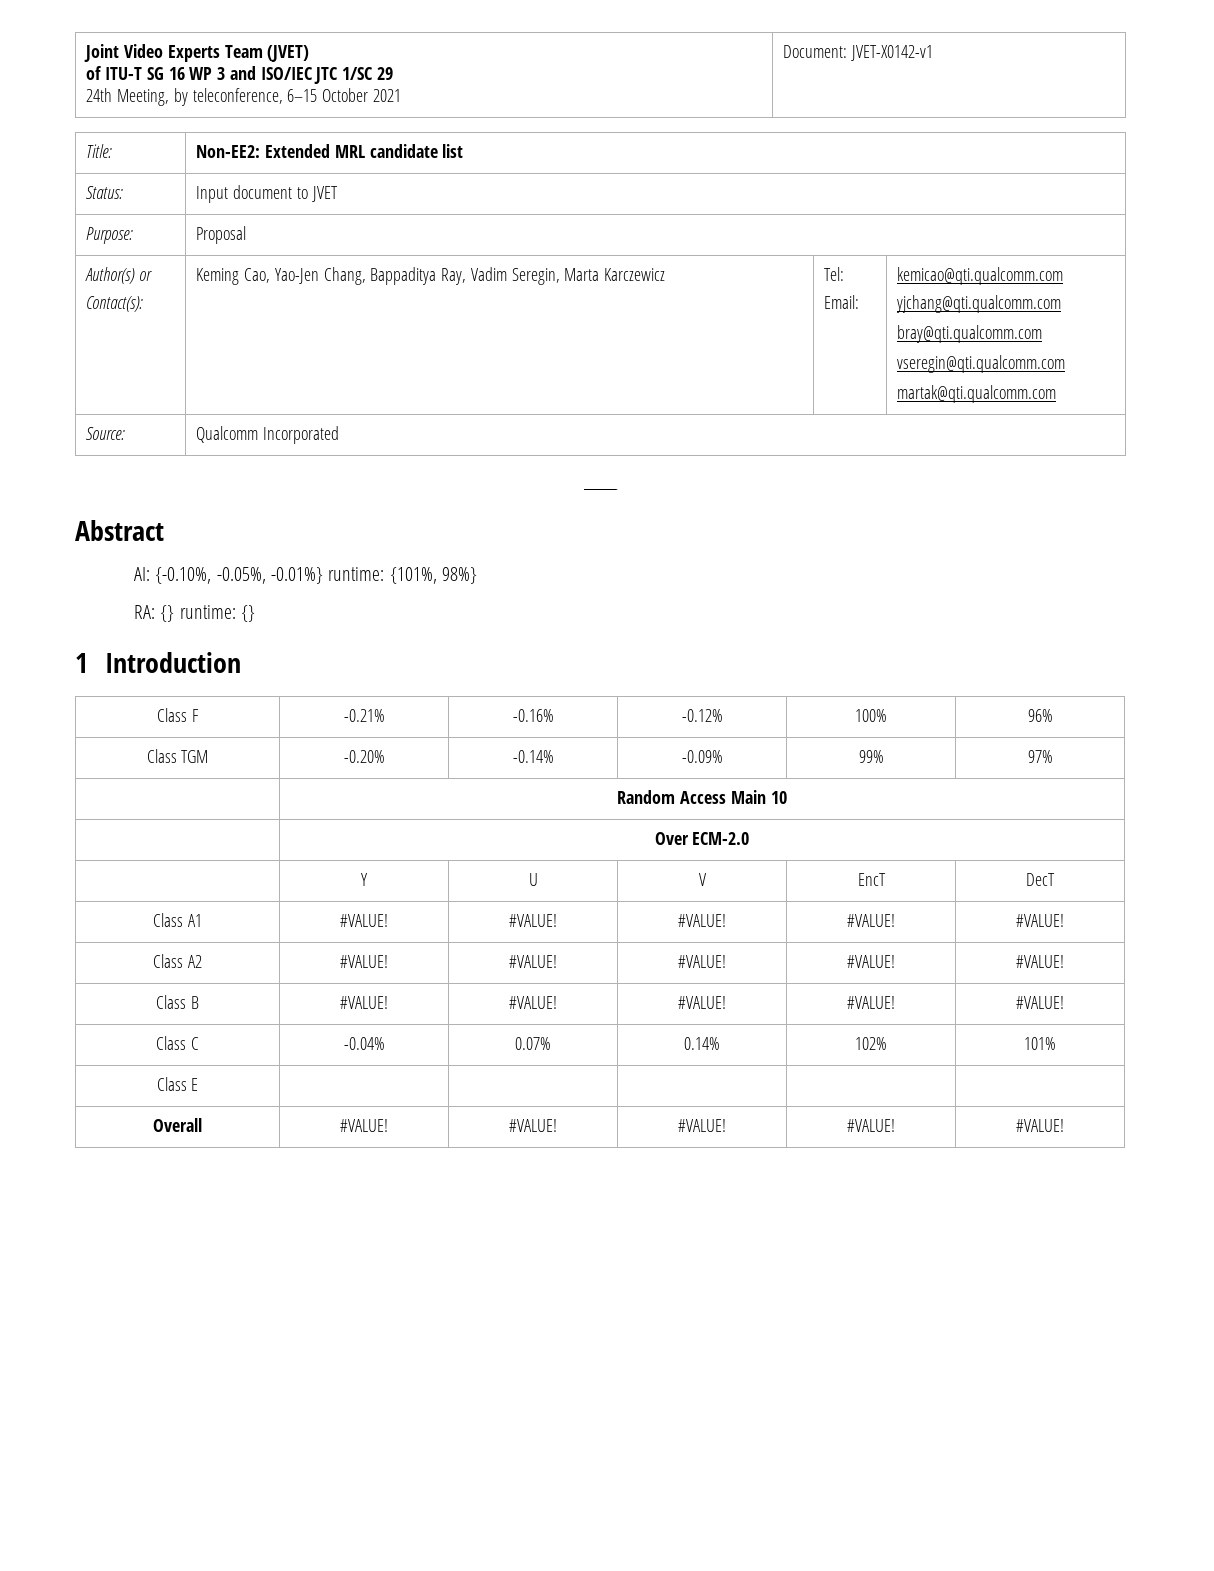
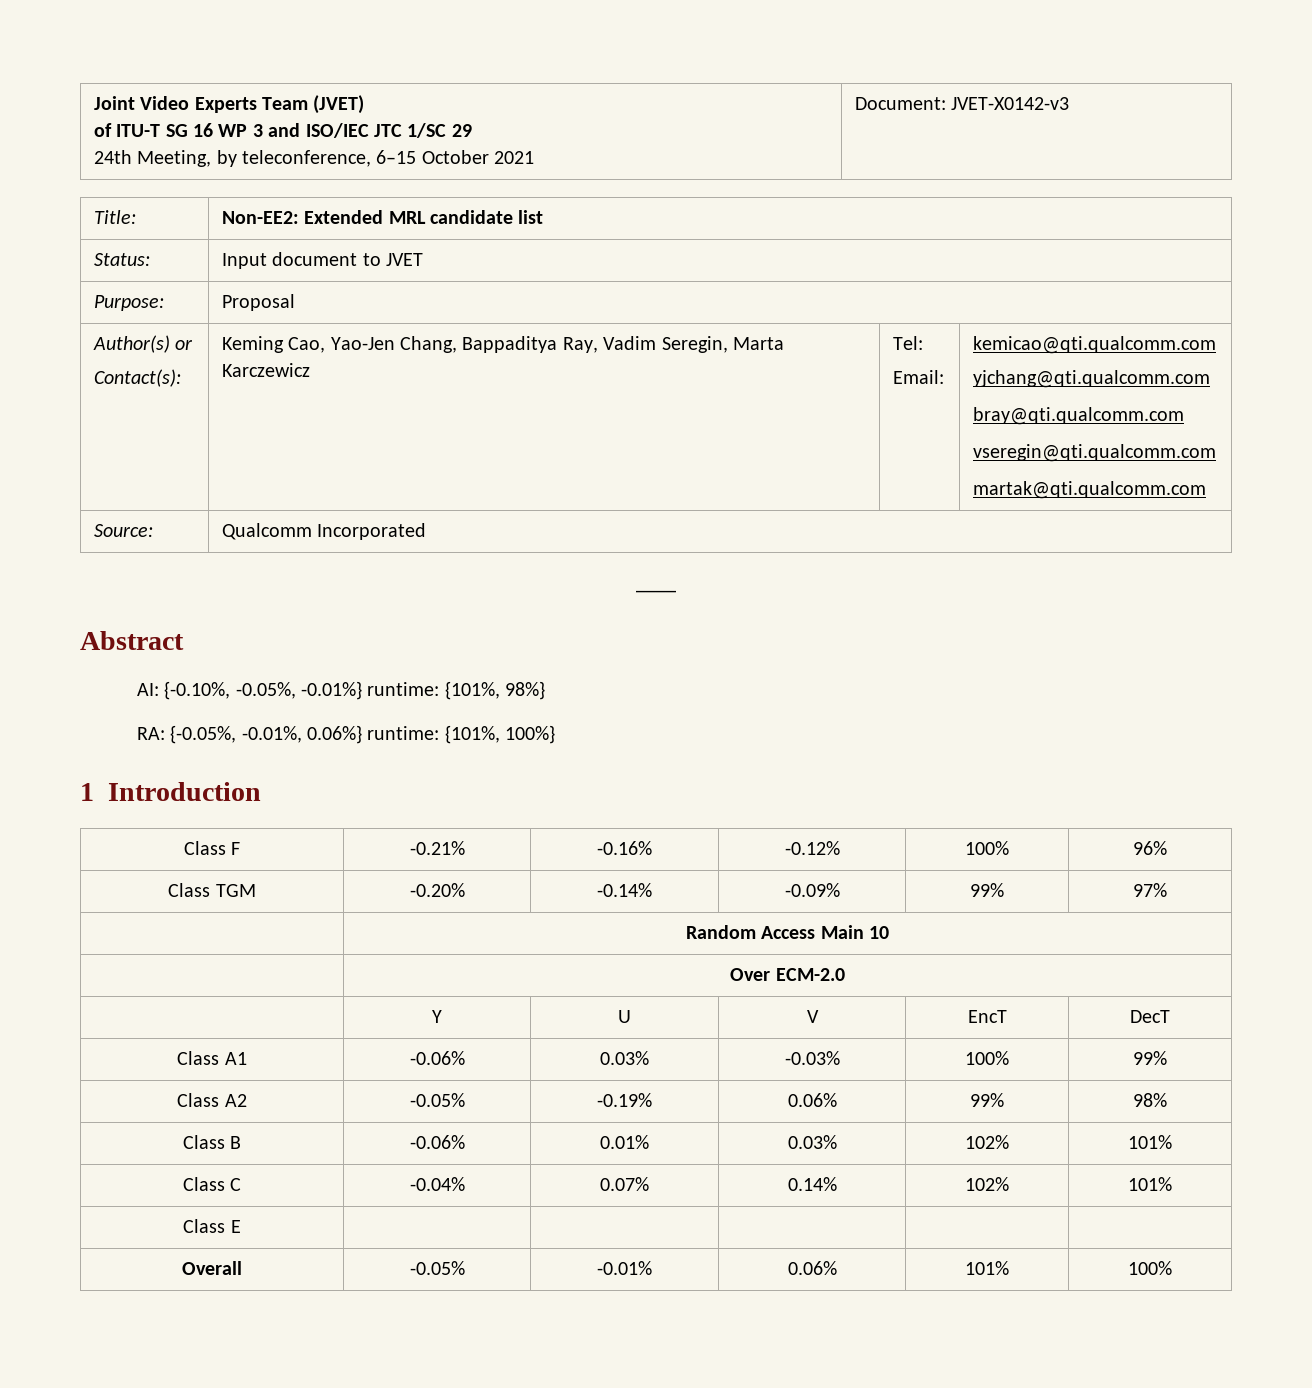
  Joint Video Experts Team (JVET)
  of ITU-T SG 16 WP 3 and ISO/IEC JTC 1/SC 29
- 24th Meeting, by teleconference, 6–15 October 2021 | Document: JVET-X0142-v1
+ 24th Meeting, by teleconference, 6–15 October 2021 | Document: JVET-X0142-v3
- RA: {} runtime: {}
+ RA: {-0.05%, -0.01%, 0.06%} runtime: {101%, 100%}
- Class A1 | #VALUE! | #VALUE! | #VALUE! | #VALUE! | #VALUE!
- Class A2 | #VALUE! | #VALUE! | #VALUE! | #VALUE! | #VALUE!
- Class B | #VALUE! | #VALUE! | #VALUE! | #VALUE! | #VALUE!
+ Class A1 | -0.06% | 0.03% | -0.03% | 100% | 99%
+ Class A2 | -0.05% | -0.19% | 0.06% | 99% | 98%
+ Class B | -0.06% | 0.01% | 0.03% | 102% | 101%
- Overall | #VALUE! | #VALUE! | #VALUE! | #VALUE! | #VALUE!
+ Overall | -0.05% | -0.01% | 0.06% | 101% | 100%

